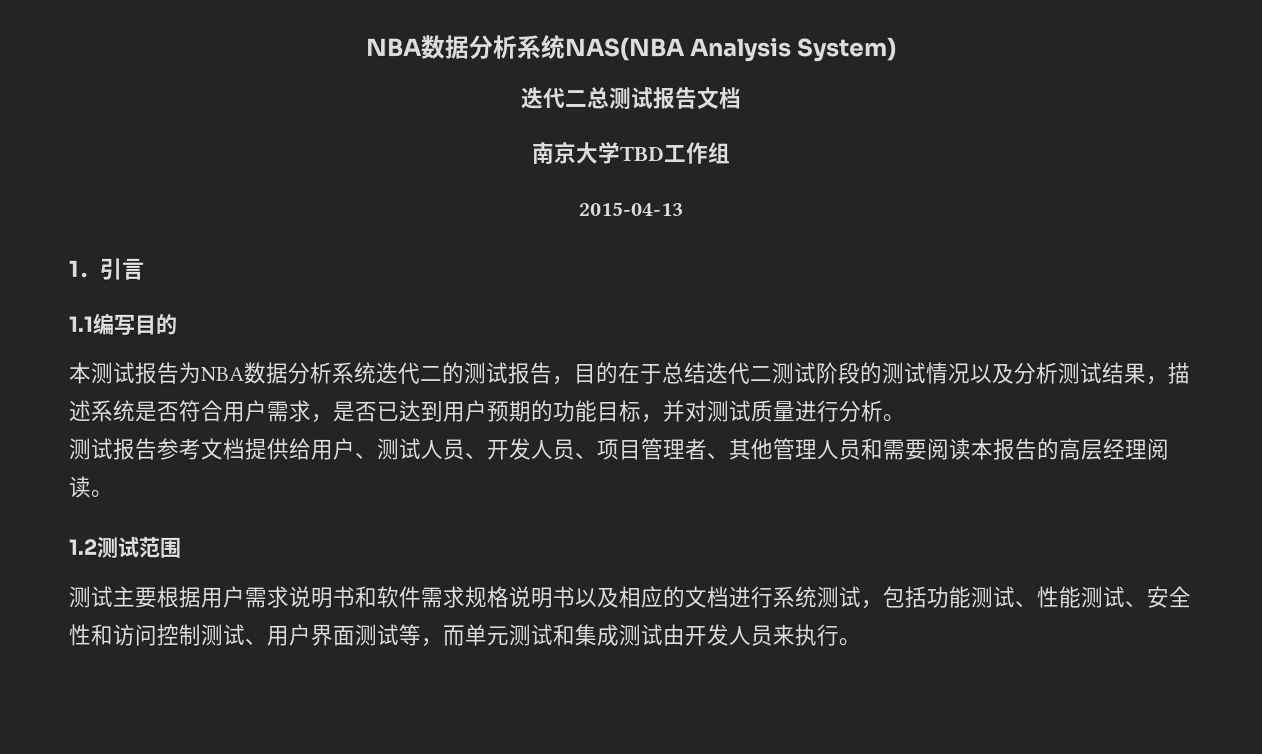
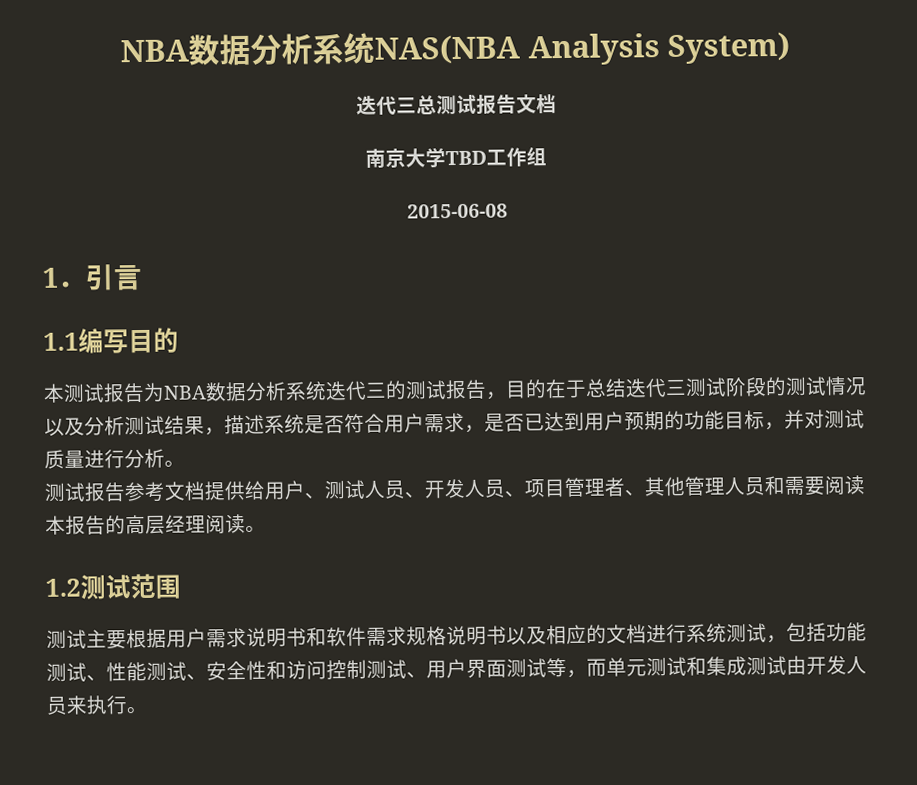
- 迭代二总测试报告文档
+ 迭代三总测试报告文档
- 2015-04-13
+ 2015-06-08
- 本测试报告为NBA数据分析系统迭代二的测试报告，目的在于总结迭代二测试阶段的测试情况以及分析测试结果，描述系统是否符合用户需求，是否已达到用户预期的功能目标，并对测试质量进行分析。
+ 本测试报告为NBA数据分析系统迭代三的测试报告，目的在于总结迭代三测试阶段的测试情况以及分析测试结果，描述系统是否符合用户需求，是否已达到用户预期的功能目标，并对测试质量进行分析。

